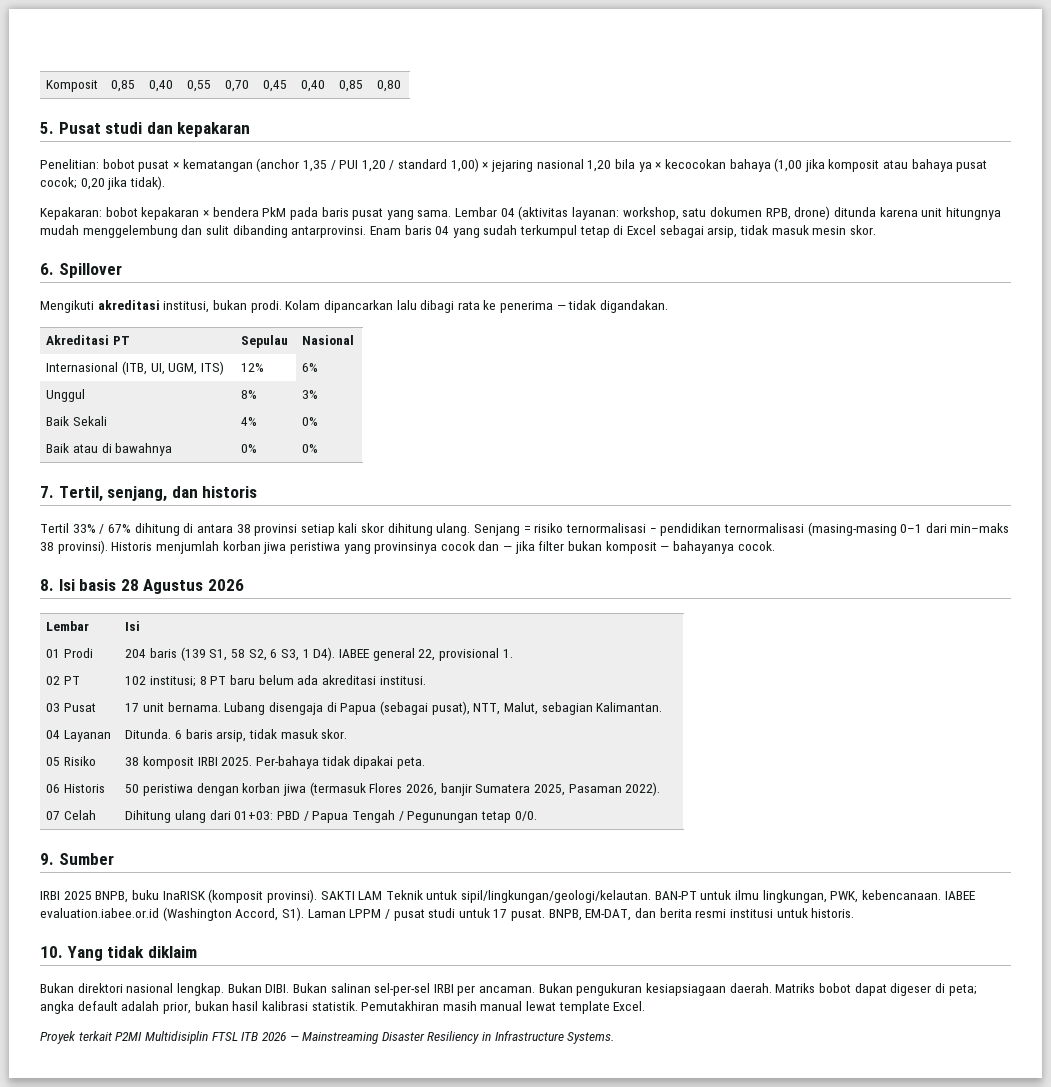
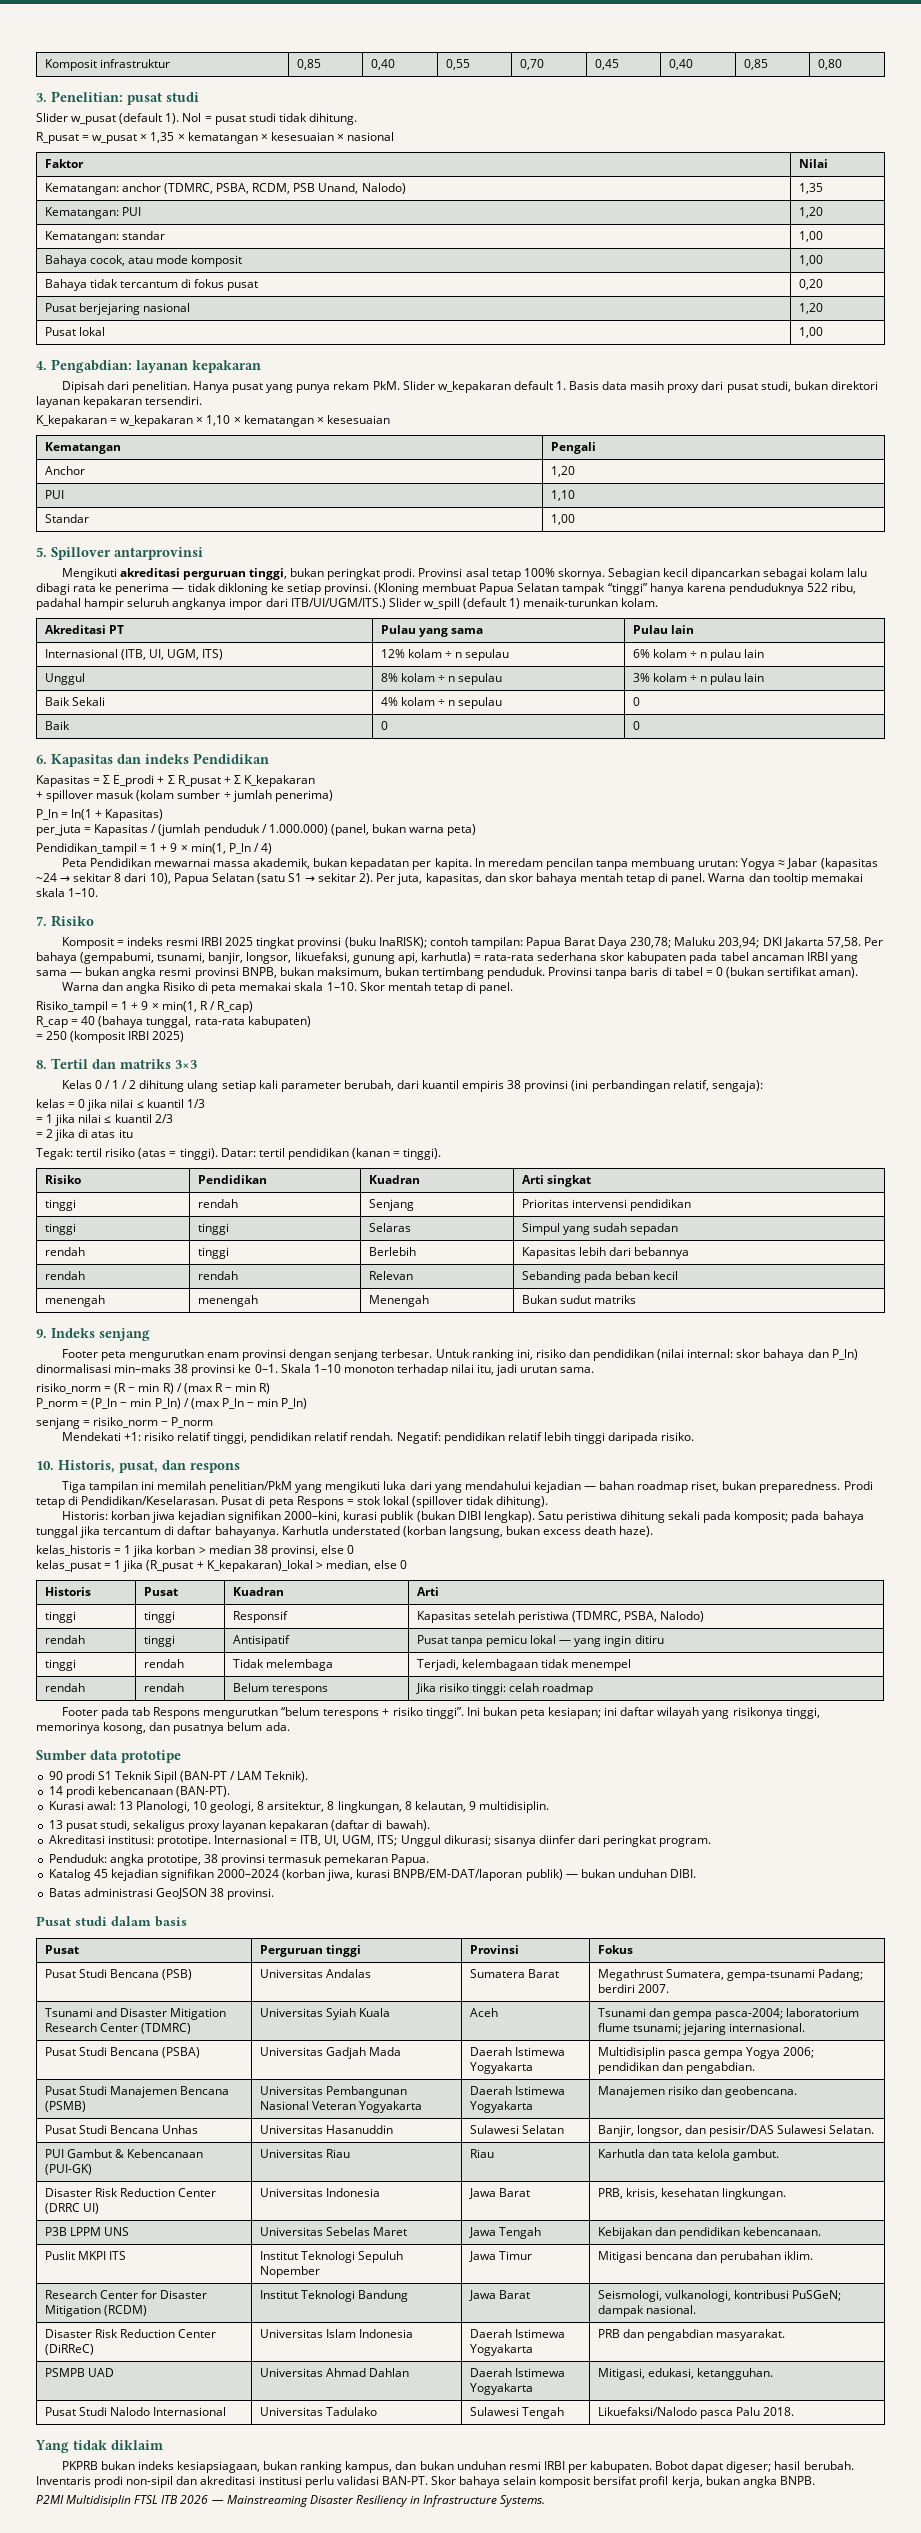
- Komposit | 0,85 | 0,40 | 0,55 | 0,70 | 0,45 | 0,40 | 0,85 | 0,80
+ Komposit infrastruktur | 0,85 | 0,40 | 0,55 | 0,70 | 0,45 | 0,40 | 0,85 | 0,80
- 5. Pusat studi dan kepakaran
- Penelitian: bobot pusat × kematangan (anchor 1,35 / PUI 1,20 / standard 1,00) × jejaring nasional 1,20 bila ya × kecocokan bahaya (1,00 jika komposit atau bahaya pusat cocok; 0,20 jika tidak).
- Kepakaran: bobot kepakaran × bendera PkM pada baris pusat yang sama. Lembar 04 (aktivitas layanan: workshop, satu dokumen RPB, drone) ditunda karena unit hitungnya mudah menggelembung dan sulit dibanding antarprovinsi. Enam baris 04 yang sudah terkumpul tetap di Excel sebagai arsip, tidak masuk mesin skor.
- 6. Spillover
+ 3. Penelitian: pusat studi
+ Slider w_pusat (default 1). Nol = pusat studi tidak dihitung.
+ R_pusat = w_pusat × 1,35 × kematangan × kesesuaian × nasional
+ Faktor | Nilai
+ Kematangan: anchor (TDMRC, PSBA, RCDM, PSB Unand, Nalodo) | 1,35
+ Kematangan: PUI | 1,20
+ Kematangan: standar | 1,00
+ Bahaya cocok, atau mode komposit | 1,00
+ Bahaya tidak tercantum di fokus pusat | 0,20
+ Pusat berjejaring nasional | 1,20
+ Pusat lokal | 1,00
+ 4. Pengabdian: layanan kepakaran
+ Dipisah dari penelitian. Hanya pusat yang punya rekam PkM. Slider w_kepakaran default 1. Basis data masih proxy dari pusat studi, bukan direktori layanan kepakaran tersendiri.
+ K_kepakaran = w_kepakaran × 1,10 × kematangan × kesesuaian
+ Kematangan | Pengali
+ Anchor | 1,20
+ PUI | 1,10
+ Standar | 1,00
+ 5. Spillover antarprovinsi
- Mengikuti akreditasi institusi, bukan prodi. Kolam dipancarkan lalu dibagi rata ke penerima — tidak digandakan.
- Akreditasi PT | Sepulau | Nasional
+ Mengikuti akreditasi perguruan tinggi, bukan peringkat prodi. Provinsi asal tetap 100% skornya. Sebagian kecil dipancarkan sebagai kolam lalu dibagi rata ke penerima — tidak dikloning ke setiap provinsi. (Kloning membuat Papua Selatan tampak “tinggi” hanya karena penduduknya 522 ribu, padahal hampir seluruh angkanya impor dari ITB/UI/UGM/ITS.) Slider w_spill (default 1) menaik-turunkan kolam.
+ Akreditasi PT | Pulau yang sama | Pulau lain
- Internasional (ITB, UI, UGM, ITS) | 12% | 6%
- Unggul | 8% | 3%
- Baik Sekali | 4% | 0%
- Baik atau di bawahnya | 0% | 0%
- 7. Tertil, senjang, dan historis
- Tertil 33% / 67% dihitung di antara 38 provinsi setiap kali skor dihitung ulang. Senjang = risiko ternormalisasi − pendidikan ternormalisasi (masing-masing 0–1 dari min–maks 38 provinsi). Historis menjumlah korban jiwa peristiwa yang provinsinya cocok dan — jika filter bukan komposit — bahayanya cocok.
- 8. Isi basis 28 Agustus 2026
- Lembar | Isi
- 01 Prodi | 204 baris (139 S1, 58 S2, 6 S3, 1 D4). IABEE general 22, provisional 1.
- 02 PT | 102 institusi; 8 PT baru belum ada akreditasi institusi.
- 03 Pusat | 17 unit bernama. Lubang disengaja di Papua (sebagai pusat), NTT, Malut, sebagian Kalimantan.
- 04 Layanan | Ditunda. 6 baris arsip, tidak masuk skor.
- 05 Risiko | 38 komposit IRBI 2025. Per-bahaya tidak dipakai peta.
- 06 Historis | 50 peristiwa dengan korban jiwa (termasuk Flores 2026, banjir Sumatera 2025, Pasaman 2022).
- 07 Celah | Dihitung ulang dari 01+03: PBD / Papua Tengah / Pegunungan tetap 0/0.
- 9. Sumber
- IRBI 2025 BNPB, buku InaRISK (komposit provinsi). SAKTI LAM Teknik untuk sipil/lingkungan/geologi/kelautan. BAN-PT untuk ilmu lingkungan, PWK, kebencanaan. IABEE evaluation.iabee.or.id (Washington Accord, S1). Laman LPPM / pusat studi untuk 17 pusat. BNPB, EM-DAT, dan berita resmi institusi untuk historis.
- 10. Yang tidak diklaim
- Bukan direktori nasional lengkap. Bukan DIBI. Bukan salinan sel-per-sel IRBI per ancaman. Bukan pengukuran kesiapsiagaan daerah. Matriks bobot dapat digeser di peta; angka default adalah prior, bukan hasil kalibrasi statistik. Pemutakhiran masih manual lewat template Excel.
- Proyek terkait P2MI Multidisiplin FTSL ITB 2026 — Mainstreaming Disaster Resiliency in Infrastructure Systems.
+ Internasional (ITB, UI, UGM, ITS) | 12% kolam ÷ n sepulau | 6% kolam ÷ n pulau lain
+ Unggul | 8% kolam ÷ n sepulau | 3% kolam ÷ n pulau lain
+ Baik Sekali | 4% kolam ÷ n sepulau | 0
+ Baik | 0 | 0
+ 6. Kapasitas dan indeks Pendidikan
+ Kapasitas = Σ E_prodi + Σ R_pusat + Σ K_kepakaran
+ + spillover masuk (kolam sumber ÷ jumlah penerima)
+ P_ln = ln(1 + Kapasitas)
+ per_juta = Kapasitas / (jumlah penduduk / 1.000.000) (panel, bukan warna peta)
+ Pendidikan_tampil = 1 + 9 × min(1, P_ln / 4)
+ Peta Pendidikan mewarnai massa akademik, bukan kepadatan per kapita. ln meredam pencilan tanpa membuang urutan: Yogya ≈ Jabar (kapasitas ~24 → sekitar 8 dari 10), Papua Selatan (satu S1 → sekitar 2). Per juta, kapasitas, dan skor bahaya mentah tetap di panel. Warna dan tooltip memakai skala 1–10.
+ 7. Risiko
+ Komposit = indeks resmi IRBI 2025 tingkat provinsi (buku InaRISK); contoh tampilan: Papua Barat Daya 230,78; Maluku 203,94; DKI Jakarta 57,58. Per bahaya (gempabumi, tsunami, banjir, longsor, likuefaksi, gunung api, karhutla) = rata-rata sederhana skor kabupaten pada tabel ancaman IRBI yang sama — bukan angka resmi provinsi BNPB, bukan maksimum, bukan tertimbang penduduk. Provinsi tanpa baris di tabel = 0 (bukan sertifikat aman).
+ Warna dan angka Risiko di peta memakai skala 1–10. Skor mentah tetap di panel.
+ Risiko_tampil = 1 + 9 × min(1, R / R_cap)
+ R_cap = 40 (bahaya tunggal, rata-rata kabupaten)
+ = 250 (komposit IRBI 2025)
+ 8. Tertil dan matriks 3×3
+ Kelas 0 / 1 / 2 dihitung ulang setiap kali parameter berubah, dari kuantil empiris 38 provinsi (ini perbandingan relatif, sengaja):
+ kelas = 0 jika nilai ≤ kuantil 1/3
+ = 1 jika nilai ≤ kuantil 2/3
+ = 2 jika di atas itu
+ Tegak: tertil risiko (atas = tinggi). Datar: tertil pendidikan (kanan = tinggi).
+ Risiko | Pendidikan | Kuadran | Arti singkat
+ tinggi | rendah | Senjang | Prioritas intervensi pendidikan
+ tinggi | tinggi | Selaras | Simpul yang sudah sepadan
+ rendah | tinggi | Berlebih | Kapasitas lebih dari bebannya
+ rendah | rendah | Relevan | Sebanding pada beban kecil
+ menengah | menengah | Menengah | Bukan sudut matriks
+ 9. Indeks senjang
+ Footer peta mengurutkan enam provinsi dengan senjang terbesar. Untuk ranking ini, risiko dan pendidikan (nilai internal: skor bahaya dan P_ln) dinormalisasi min–maks 38 provinsi ke 0–1. Skala 1–10 monoton terhadap nilai itu, jadi urutan sama.
+ risiko_norm = (R − min R) / (max R − min R)
+ P_norm = (P_ln − min P_ln) / (max P_ln − min P_ln)
+ senjang = risiko_norm − P_norm
+ Mendekati +1: risiko relatif tinggi, pendidikan relatif rendah. Negatif: pendidikan relatif lebih tinggi daripada risiko.
+ 10. Historis, pusat, dan respons
+ Tiga tampilan ini memilah penelitian/PkM yang mengikuti luka dari yang mendahului kejadian — bahan roadmap riset, bukan preparedness. Prodi tetap di Pendidikan/Keselarasan. Pusat di peta Respons = stok lokal (spillover tidak dihitung).
+ Historis: korban jiwa kejadian signifikan 2000–kini, kurasi publik (bukan DIBI lengkap). Satu peristiwa dihitung sekali pada komposit; pada bahaya tunggal jika tercantum di daftar bahayanya. Karhutla understated (korban langsung, bukan excess death haze).
+ kelas_historis = 1 jika korban > median 38 provinsi, else 0
+ kelas_pusat = 1 jika (R_pusat + K_kepakaran)_lokal > median, else 0
+ Historis | Pusat | Kuadran | Arti
+ tinggi | tinggi | Responsif | Kapasitas setelah peristiwa (TDMRC, PSBA, Nalodo)
+ rendah | tinggi | Antisipatif | Pusat tanpa pemicu lokal — yang ingin ditiru
+ tinggi | rendah | Tidak melembaga | Terjadi, kelembagaan tidak menempel
+ rendah | rendah | Belum terespons | Jika risiko tinggi: celah roadmap
+ Footer pada tab Respons mengurutkan “belum terespons + risiko tinggi”. Ini bukan peta kesiapan; ini daftar wilayah yang risikonya tinggi, memorinya kosong, dan pusatnya belum ada.
+ Sumber data prototipe
+ 90 prodi S1 Teknik Sipil (BAN-PT / LAM Teknik).
+ 14 prodi kebencanaan (BAN-PT).
+ Kurasi awal: 13 Planologi, 10 geologi, 8 arsitektur, 8 lingkungan, 8 kelautan, 9 multidisiplin.
+ 13 pusat studi, sekaligus proxy layanan kepakaran (daftar di bawah).
+ Akreditasi institusi: prototipe. Internasional = ITB, UI, UGM, ITS; Unggul dikurasi; sisanya diinfer dari peringkat program.
+ Penduduk: angka prototipe, 38 provinsi termasuk pemekaran Papua.
+ Katalog 45 kejadian signifikan 2000–2024 (korban jiwa, kurasi BNPB/EM-DAT/laporan publik) — bukan unduhan DIBI.
+ Batas administrasi GeoJSON 38 provinsi.
+ Pusat studi dalam basis
+ Pusat | Perguruan tinggi | Provinsi | Fokus
+ Pusat Studi Bencana (PSB) | Universitas Andalas | Sumatera Barat | Megathrust Sumatera, gempa-tsunami Padang; berdiri 2007.
+ Tsunami and Disaster Mitigation Research Center (TDMRC) | Universitas Syiah Kuala | Aceh | Tsunami dan gempa pasca-2004; laboratorium flume tsunami; jejaring internasional.
+ Pusat Studi Bencana (PSBA) | Universitas Gadjah Mada | Daerah Istimewa Yogyakarta | Multidisiplin pasca gempa Yogya 2006; pendidikan dan pengabdian.
+ Pusat Studi Manajemen Bencana (PSMB) | Universitas Pembangunan Nasional Veteran Yogyakarta | Daerah Istimewa Yogyakarta | Manajemen risiko dan geobencana.
+ Pusat Studi Bencana Unhas | Universitas Hasanuddin | Sulawesi Selatan | Banjir, longsor, dan pesisir/DAS Sulawesi Selatan.
+ PUI Gambut & Kebencanaan (PUI-GK) | Universitas Riau | Riau | Karhutla dan tata kelola gambut.
+ Disaster Risk Reduction Center (DRRC UI) | Universitas Indonesia | Jawa Barat | PRB, krisis, kesehatan lingkungan.
+ P3B LPPM UNS | Universitas Sebelas Maret | Jawa Tengah | Kebijakan dan pendidikan kebencanaan.
+ Puslit MKPI ITS | Institut Teknologi Sepuluh Nopember | Jawa Timur | Mitigasi bencana dan perubahan iklim.
+ Research Center for Disaster Mitigation (RCDM) | Institut Teknologi Bandung | Jawa Barat | Seismologi, vulkanologi, kontribusi PuSGeN; dampak nasional.
+ Disaster Risk Reduction Center (DiRReC) | Universitas Islam Indonesia | Daerah Istimewa Yogyakarta | PRB dan pengabdian masyarakat.
+ PSMPB UAD | Universitas Ahmad Dahlan | Daerah Istimewa Yogyakarta | Mitigasi, edukasi, ketangguhan.
+ Pusat Studi Nalodo Internasional | Universitas Tadulako | Sulawesi Tengah | Likuefaksi/Nalodo pasca Palu 2018.
+ Yang tidak diklaim
+ PKPRB bukan indeks kesiapsiagaan, bukan ranking kampus, dan bukan unduhan resmi IRBI per kabupaten. Bobot dapat digeser; hasil berubah. Inventaris prodi non-sipil dan akreditasi institusi perlu validasi BAN-PT. Skor bahaya selain komposit bersifat profil kerja, bukan angka BNPB.
+ P2MI Multidisiplin FTSL ITB 2026 — Mainstreaming Disaster Resiliency in Infrastructure Systems.

